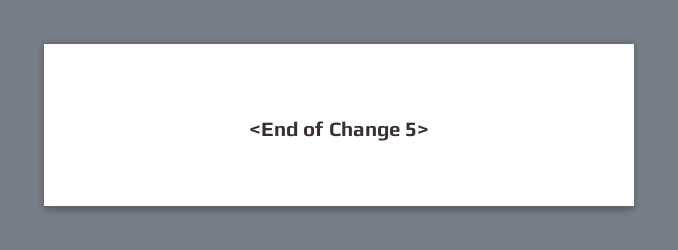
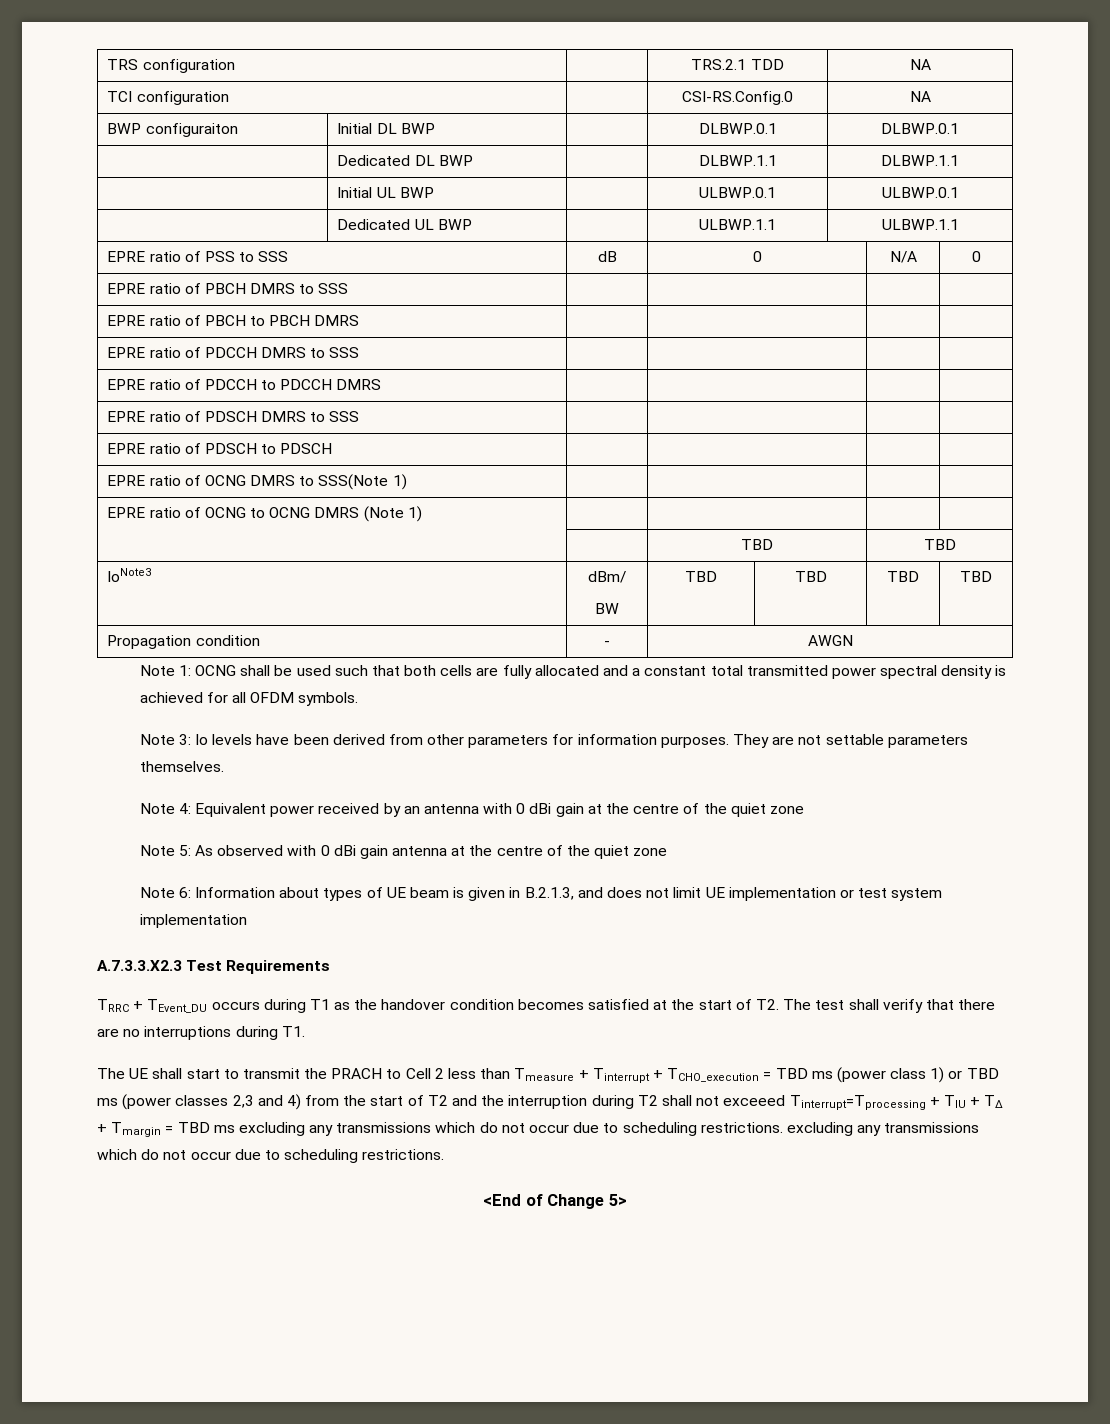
+ TRS configuration | | TRS.2.1 TDD | NA
+ TCI configuration | | CSI-RS.Config.0 | NA
+ BWP configuraiton | Initial DL BWP | | DLBWP.0.1 | DLBWP.0.1
+ | Dedicated DL BWP | | DLBWP.1.1 | DLBWP.1.1
+ | Initial UL BWP | | ULBWP.0.1 | ULBWP.0.1
+ | Dedicated UL BWP | | ULBWP.1.1 | ULBWP.1.1
+ EPRE ratio of PSS to SSS | dB | 0 | N/A | 0
+ EPRE ratio of PBCH DMRS to SSS | | | |
+ EPRE ratio of PBCH to PBCH DMRS | | | |
+ EPRE ratio of PDCCH DMRS to SSS | | | |
+ EPRE ratio of PDCCH to PDCCH DMRS | | | |
+ EPRE ratio of PDSCH DMRS to SSS | | | |
+ EPRE ratio of PDSCH to PDSCH | | | |
+ EPRE ratio of OCNG DMRS to SSS(Note 1) | | | |
+ EPRE ratio of OCNG to OCNG DMRS (Note 1) | | | |
+ | | TBD | TBD
+ IoNote3 | dBm/
+ BW | TBD | TBD | TBD | TBD
+ Propagation condition | - | AWGN
+ Note 1: OCNG shall be used such that both cells are fully allocated and a constant total transmitted power spectral density is achieved for all OFDM symbols.
+ Note 3: Io levels have been derived from other parameters for information purposes. They are not settable parameters themselves.
+ Note 4: Equivalent power received by an antenna with 0 dBi gain at the centre of the quiet zone
+ Note 5: As observed with 0 dBi gain antenna at the centre of the quiet zone
+ Note 6: Information about types of UE beam is given in B.2.1.3, and does not limit UE implementation or test system implementation
+ A.7.3.3.X2.3 Test Requirements
+ TRRC + TEvent_DU occurs during T1 as the handover condition becomes satisfied at the start of T2. The test shall verify that there are no interruptions during T1.
+ The UE shall start to transmit the PRACH to Cell 2 less than Tmeasure + Tinterrupt + TCHO_execution = TBD ms (power class 1) or TBD ms (power classes 2,3 and 4) from the start of T2 and the interruption during T2 shall not exceeed Tinterrupt=Tprocessing + TIU + T∆ + Tmargin = TBD ms excluding any transmissions which do not occur due to scheduling restrictions. excluding any transmissions which do not occur due to scheduling restrictions.

